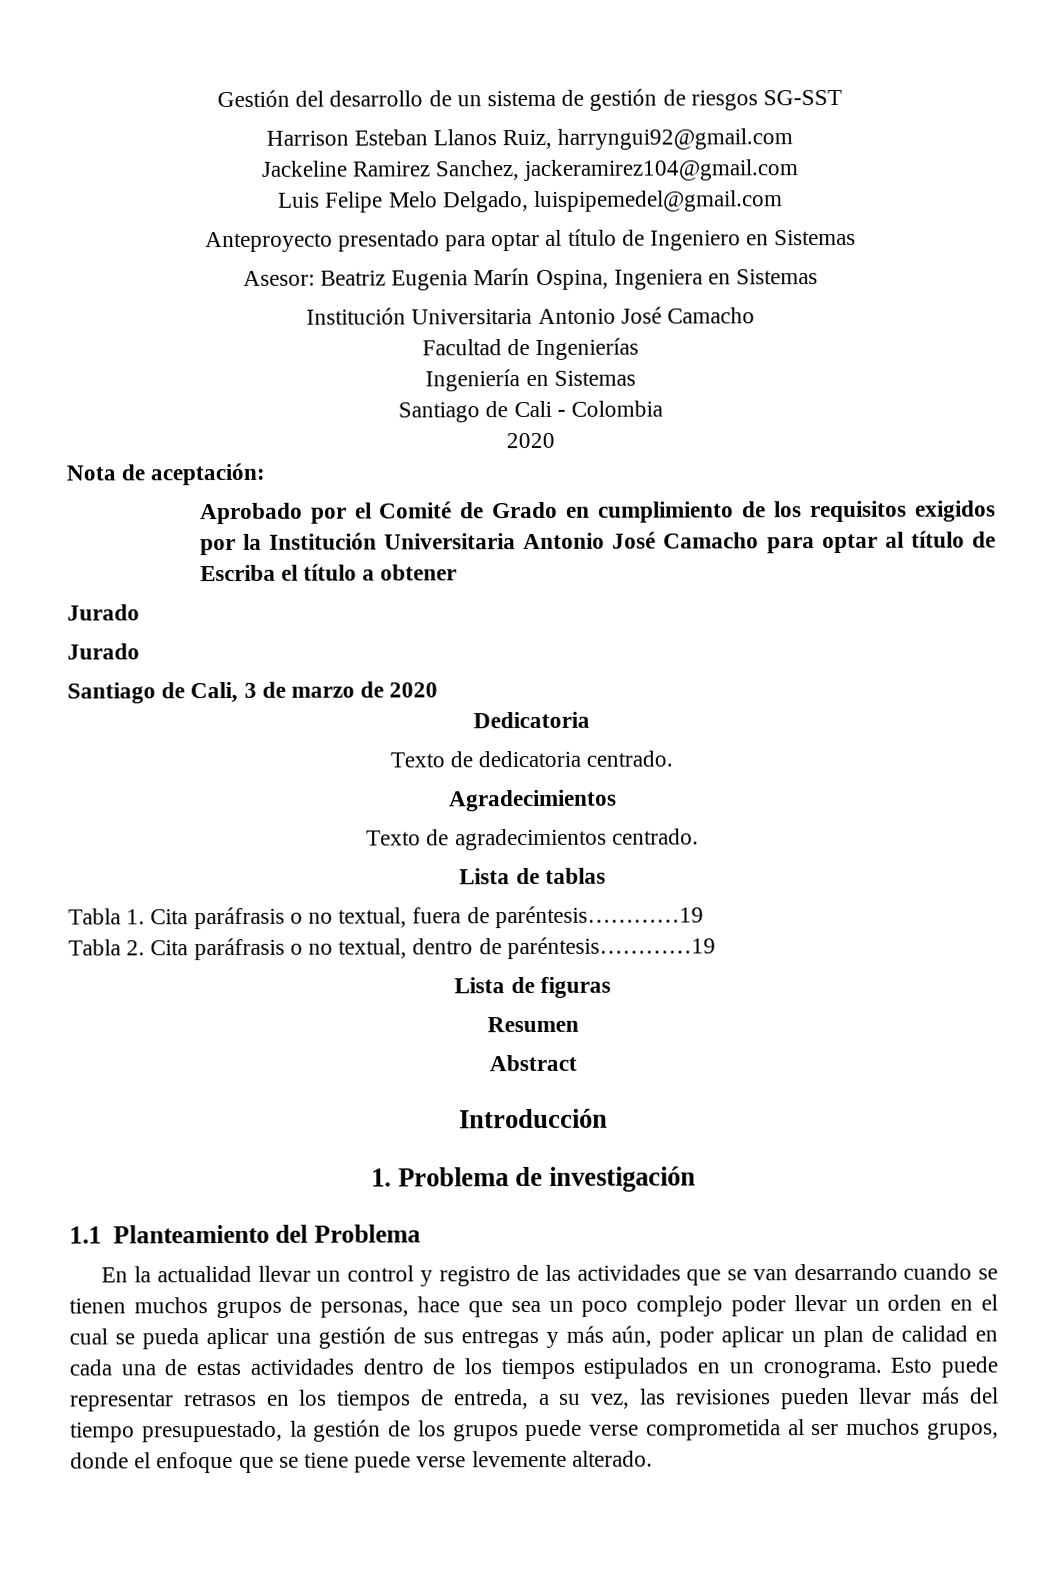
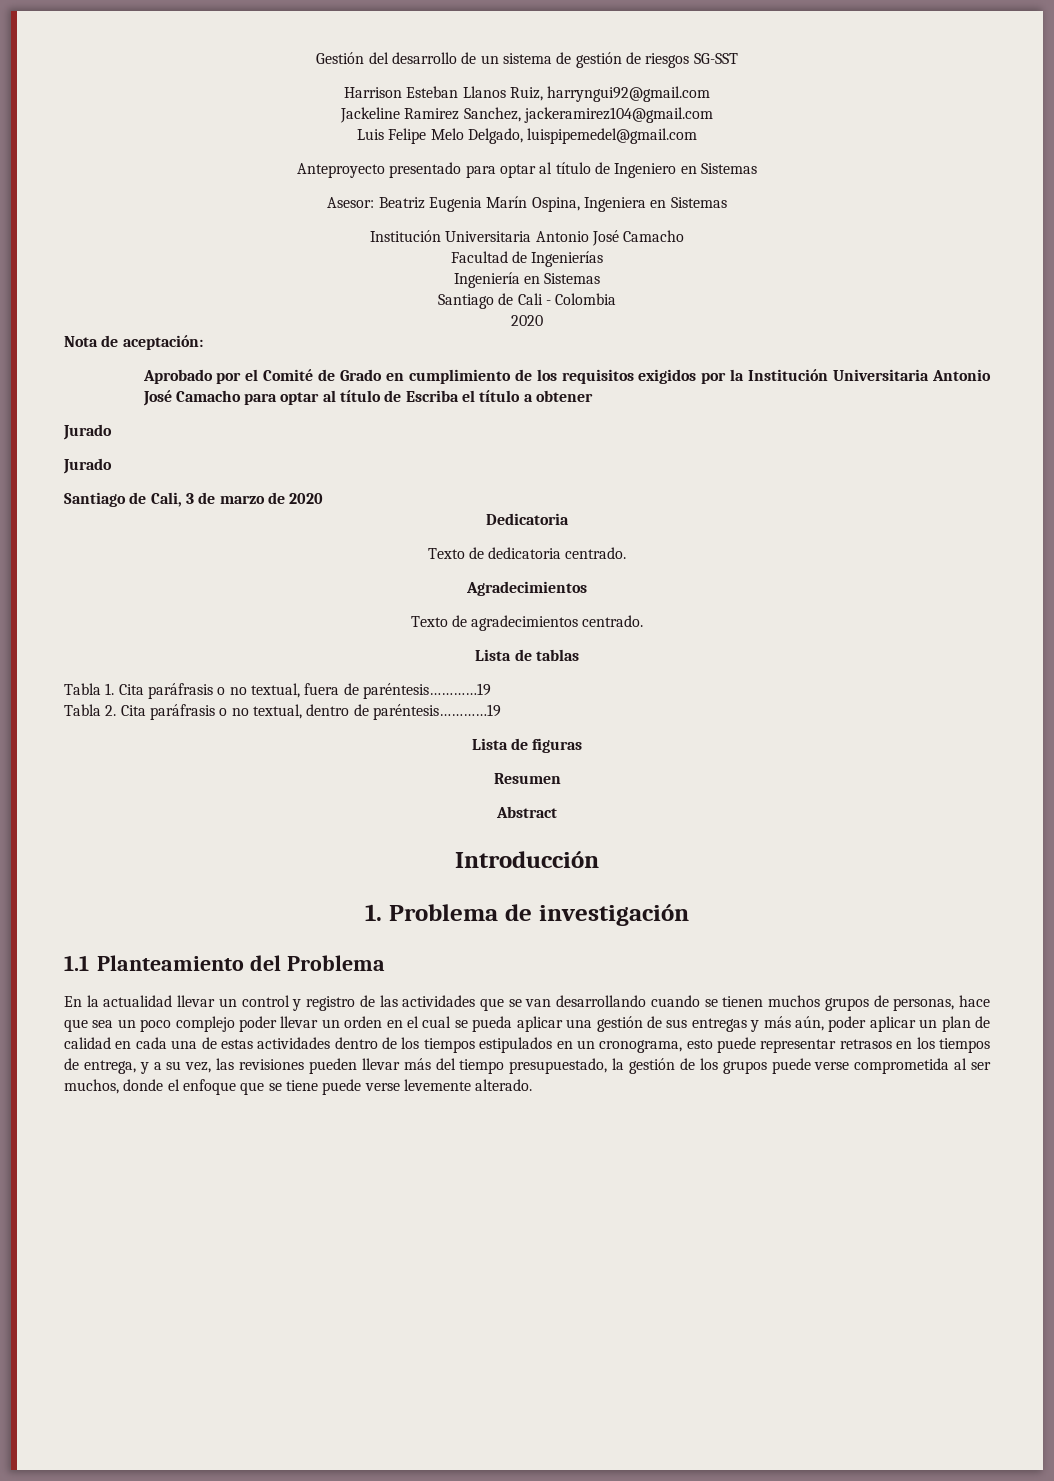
- En la actualidad llevar un control y registro de las actividades que se van desarrando cuando se tienen muchos grupos de personas, hace que sea un poco complejo poder llevar un orden en el cual se pueda aplicar una gestión de sus entregas y más aún, poder aplicar un plan de calidad en cada una de estas actividades dentro de los tiempos estipulados en un cronograma. Esto puede representar retrasos en los tiempos de entreda, a su vez, las revisiones pueden llevar más del tiempo presupuestado, la gestión de los grupos puede verse comprometida al ser muchos grupos, donde el enfoque que se tiene puede verse levemente alterado.
+ En la actualidad llevar un control y registro de las actividades que se van desarrollando cuando se tienen muchos grupos de personas, hace que sea un poco complejo poder llevar un orden en el cual se pueda aplicar una gestión de sus entregas y más aún, poder aplicar un plan de calidad en cada una de estas actividades dentro de los tiempos estipulados en un cronograma, esto puede representar retrasos en los tiempos de entrega, y a su vez, las revisiones pueden llevar más del tiempo presupuestado, la gestión de los grupos puede verse comprometida al ser muchos, donde el enfoque que se tiene puede verse levemente alterado.

